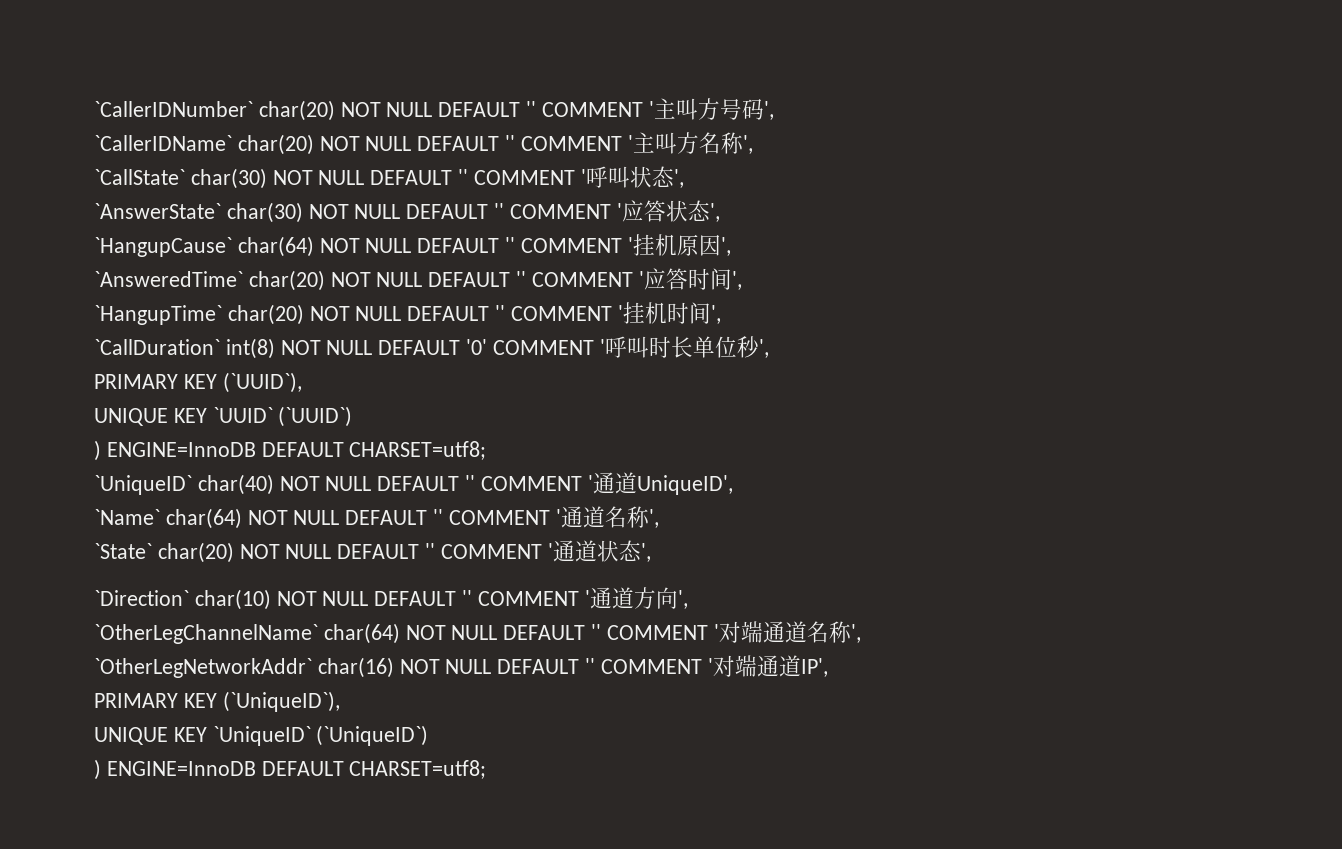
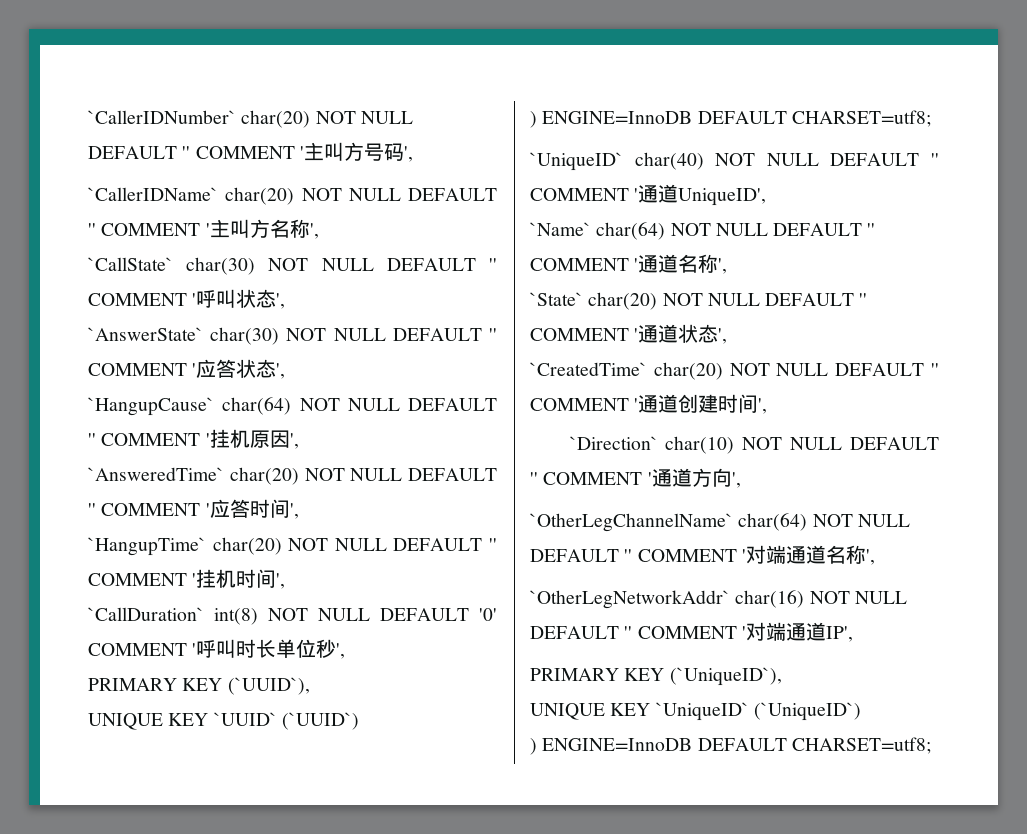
+ `CreatedTime` char(20) NOT NULL DEFAULT '' COMMENT '通道创建时间',

